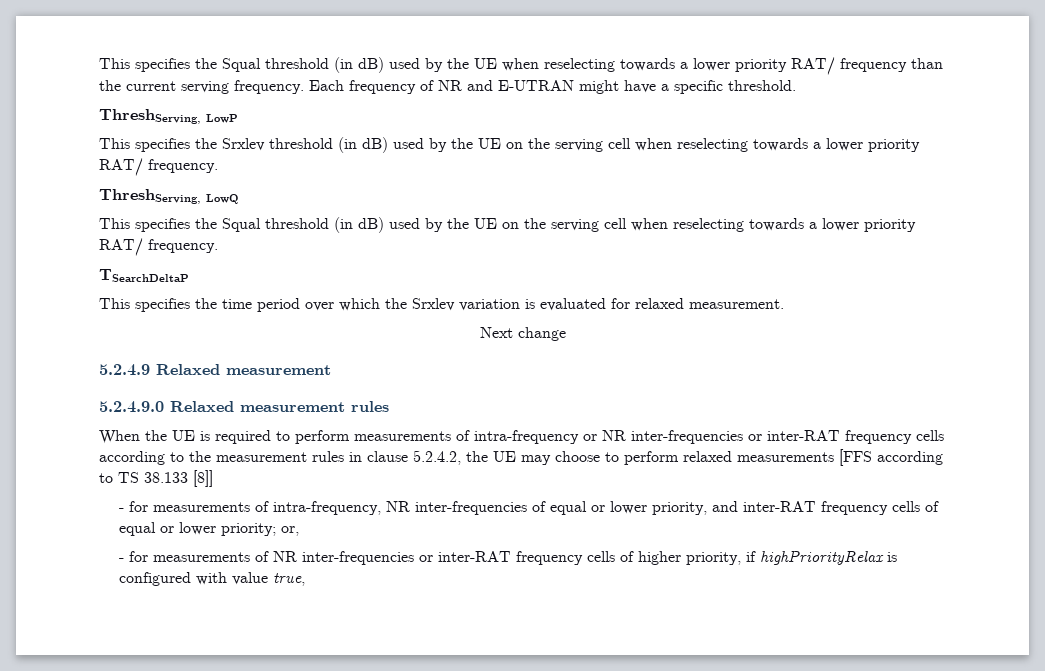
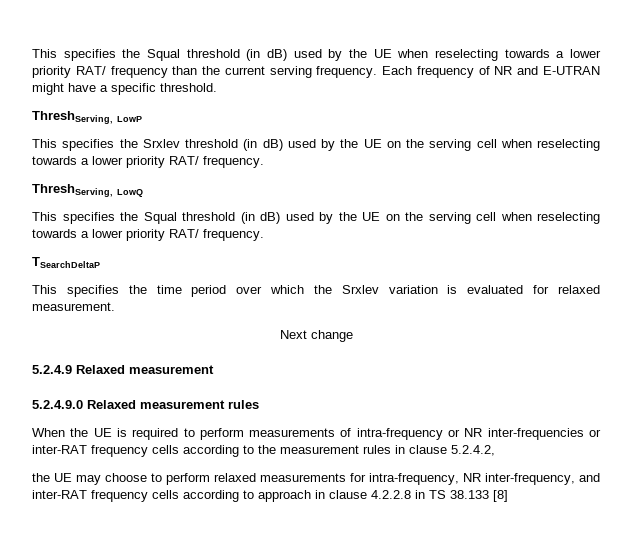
- When the UE is required to perform measurements of intra-frequency or NR inter-frequencies or inter-RAT frequency cells according to the measurement rules in clause 5.2.4.2, the UE may choose to perform relaxed measurements [FFS according to TS 38.133 [8]]
- - for measurements of intra-frequency, NR inter-frequencies of equal or lower priority, and inter-RAT frequency cells of equal or lower priority; or,
- - for measurements of NR inter-frequencies or inter-RAT frequency cells of higher priority, if highPriorityRelax is configured with value true,
+ When the UE is required to perform measurements of intra-frequency or NR inter-frequencies or inter-RAT frequency cells according to the measurement rules in clause 5.2.4.2,
+ the UE may choose to perform relaxed measurements for intra-frequency, NR inter-frequency, and inter-RAT frequency cells according to approach in clause 4.2.2.8 in TS 38.133 [8]

